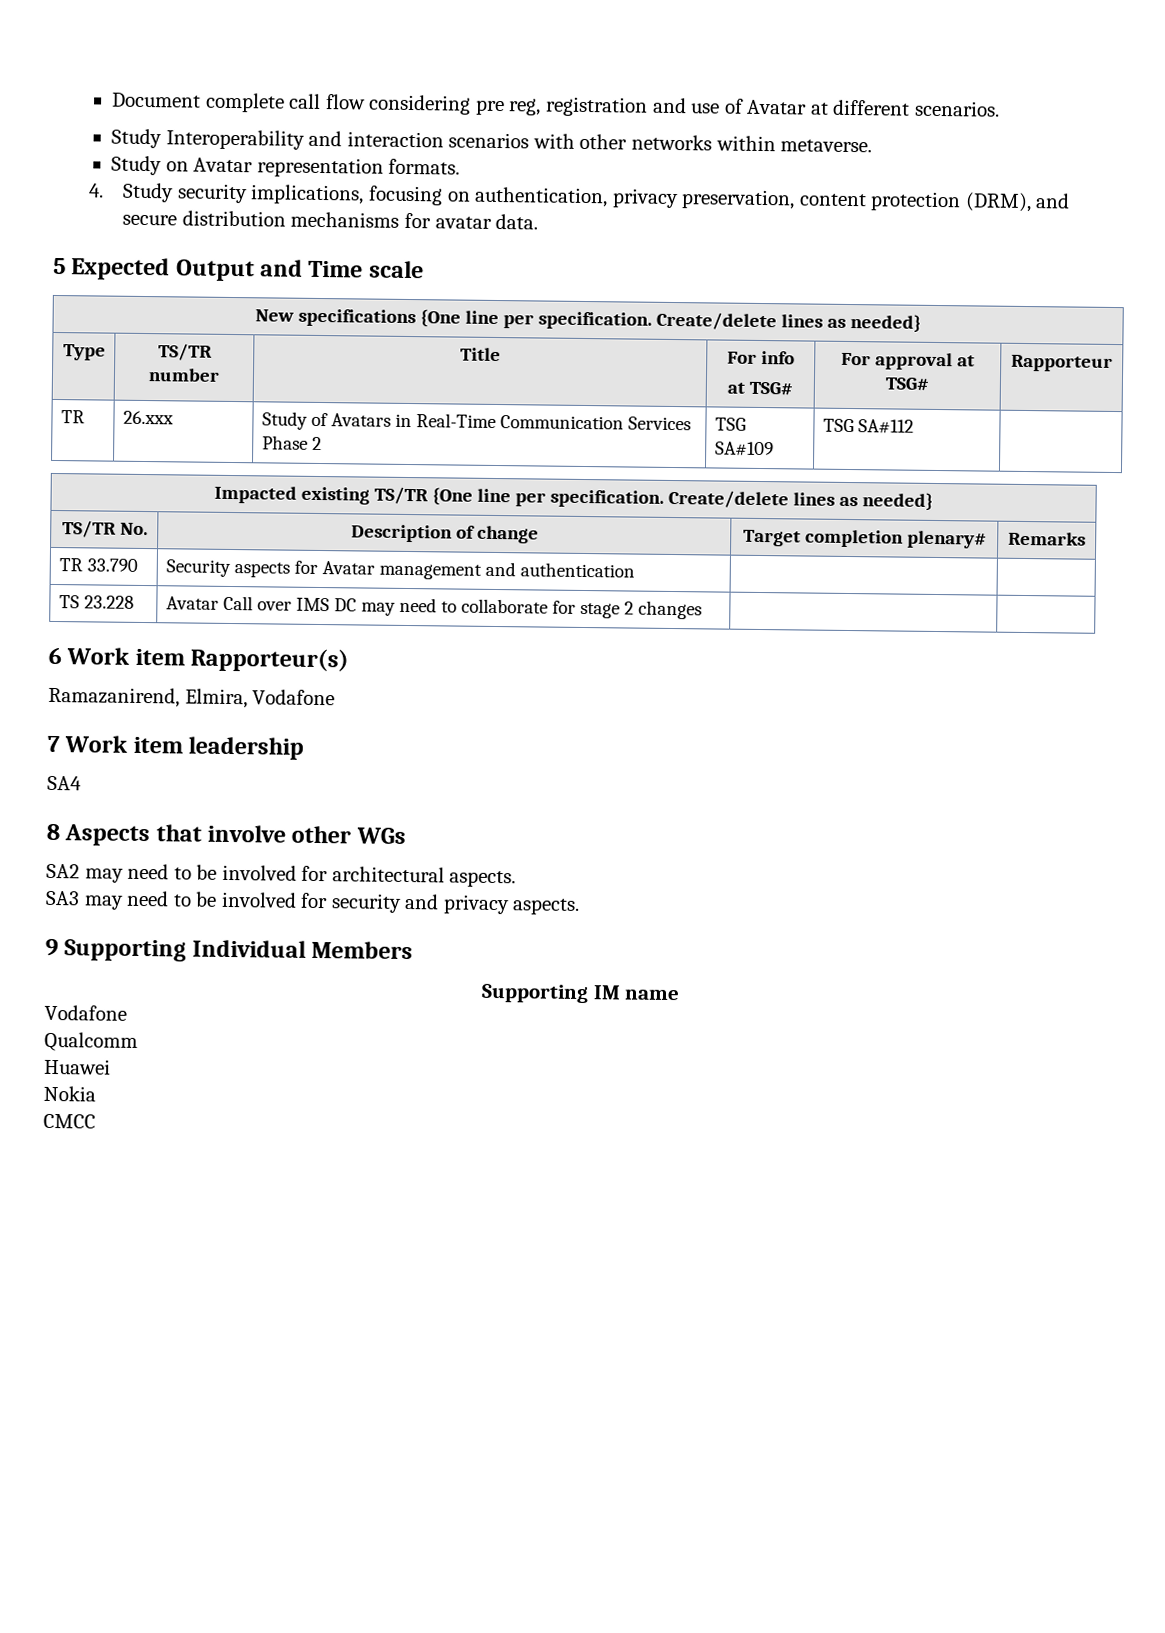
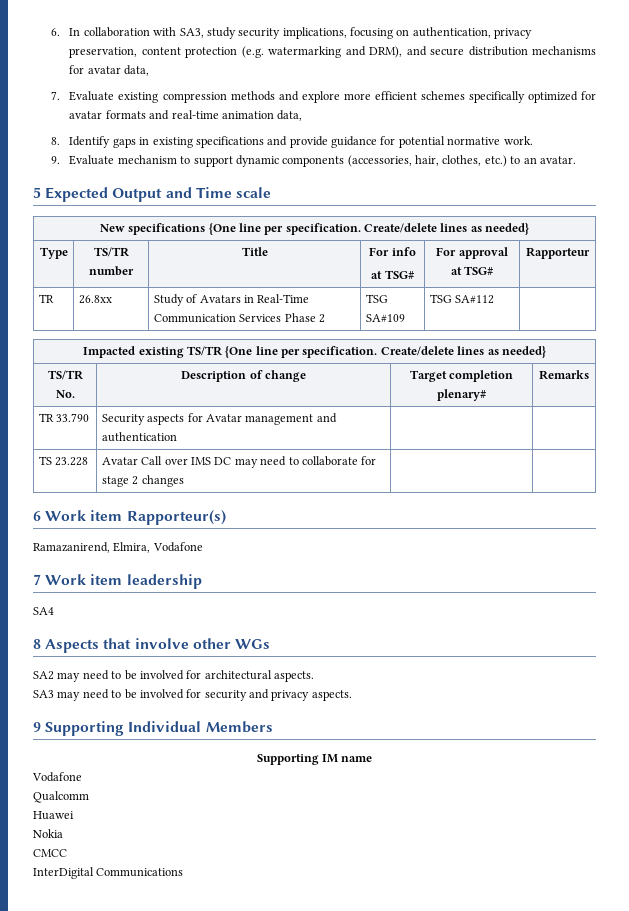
- Document complete call flow considering pre reg, registration and use of Avatar at different scenarios.
- Study Interoperability and interaction scenarios with other networks within metaverse.
- Study on Avatar representation formats.
- 4. Study security implications, focusing on authentication, privacy preservation, content protection (DRM), and secure distribution mechanisms for avatar data.
+ 6. In collaboration with SA3, study security implications, focusing on authentication, privacy preservation, content protection (e.g. watermarking and DRM), and secure distribution mechanisms for avatar data,
+ 7. Evaluate existing compression methods and explore more efficient schemes specifically optimized for avatar formats and real-time animation data,
+ 8. Identify gaps in existing specifications and provide guidance for potential normative work.
+ 9. Evaluate mechanism to support dynamic components (accessories, hair, clothes, etc.) to an avatar.
- TR | 26.xxx | Study of Avatars in Real-Time Communication Services Phase 2 | TSG SA#109 | TSG SA#112 |
+ TR | 26.8xx | Study of Avatars in Real-Time Communication Services Phase 2 | TSG SA#109 | TSG SA#112 |
+ InterDigital Communications

